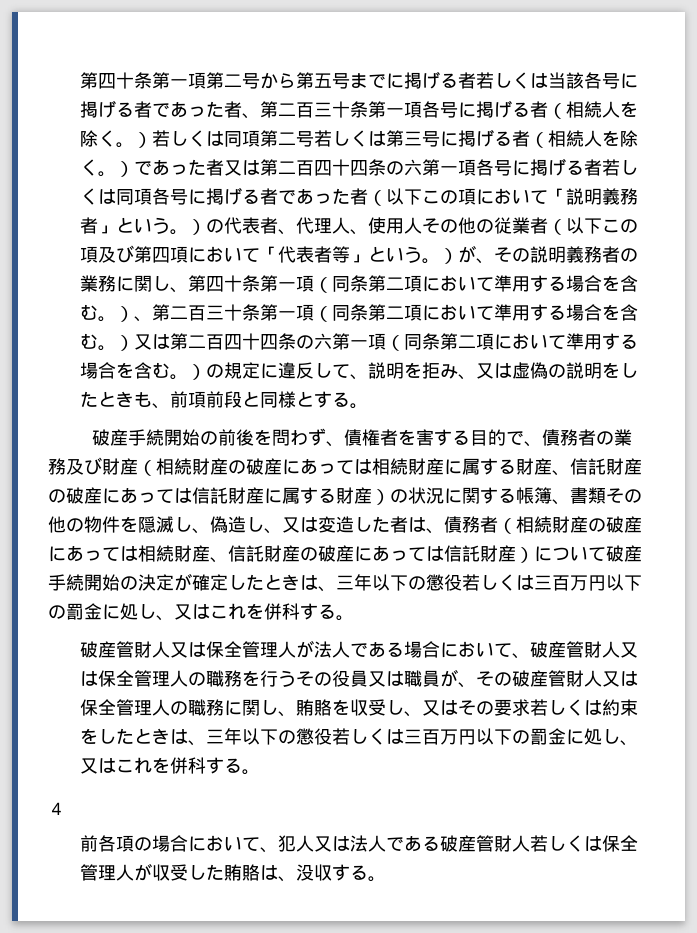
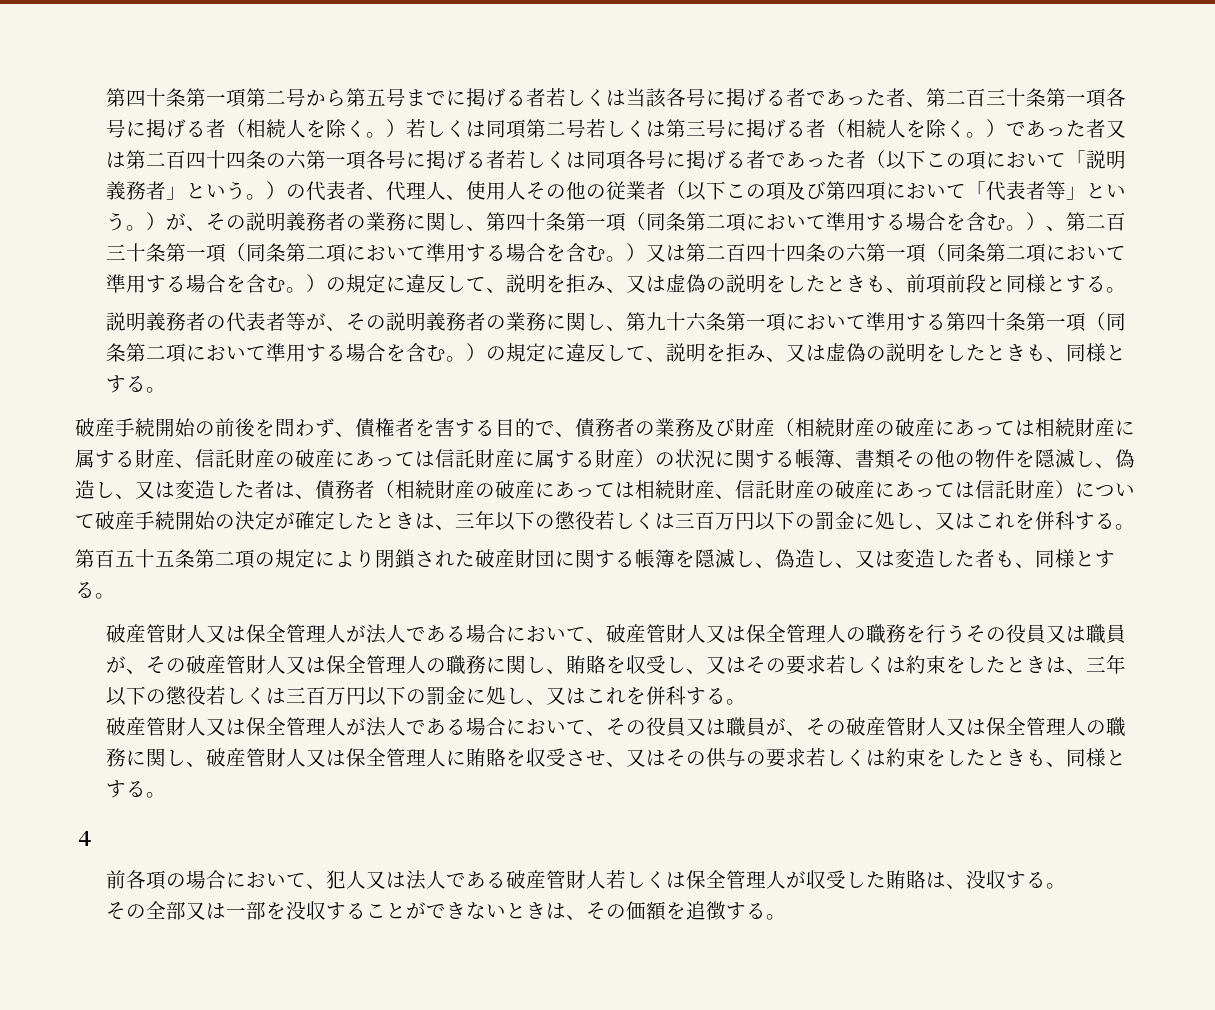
+ 説明義務者の代表者等が、その説明義務者の業務に関し、第九十六条第一項において準用する第四十条第一項（同条第二項において準用する場合を含む。）の規定に違反して、説明を拒み、又は虚偽の説明をしたときも、同様とする。
+ 第百五十五条第二項の規定により閉鎖された破産財団に関する帳簿を隠滅し、偽造し、又は変造した者も、同様とする。
+ 破産管財人又は保全管理人が法人である場合において、その役員又は職員が、その破産管財人又は保全管理人の職務に関し、破産管財人又は保全管理人に賄賂を収受させ、又はその供与の要求若しくは約束をしたときも、同様とする。
+ その全部又は一部を没収することができないときは、その価額を追徴する。

